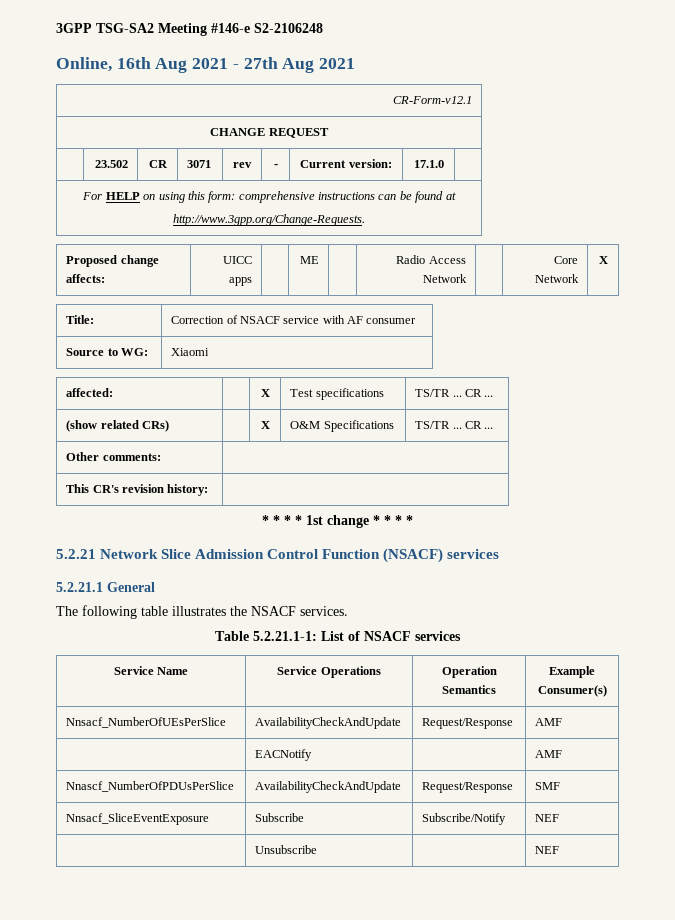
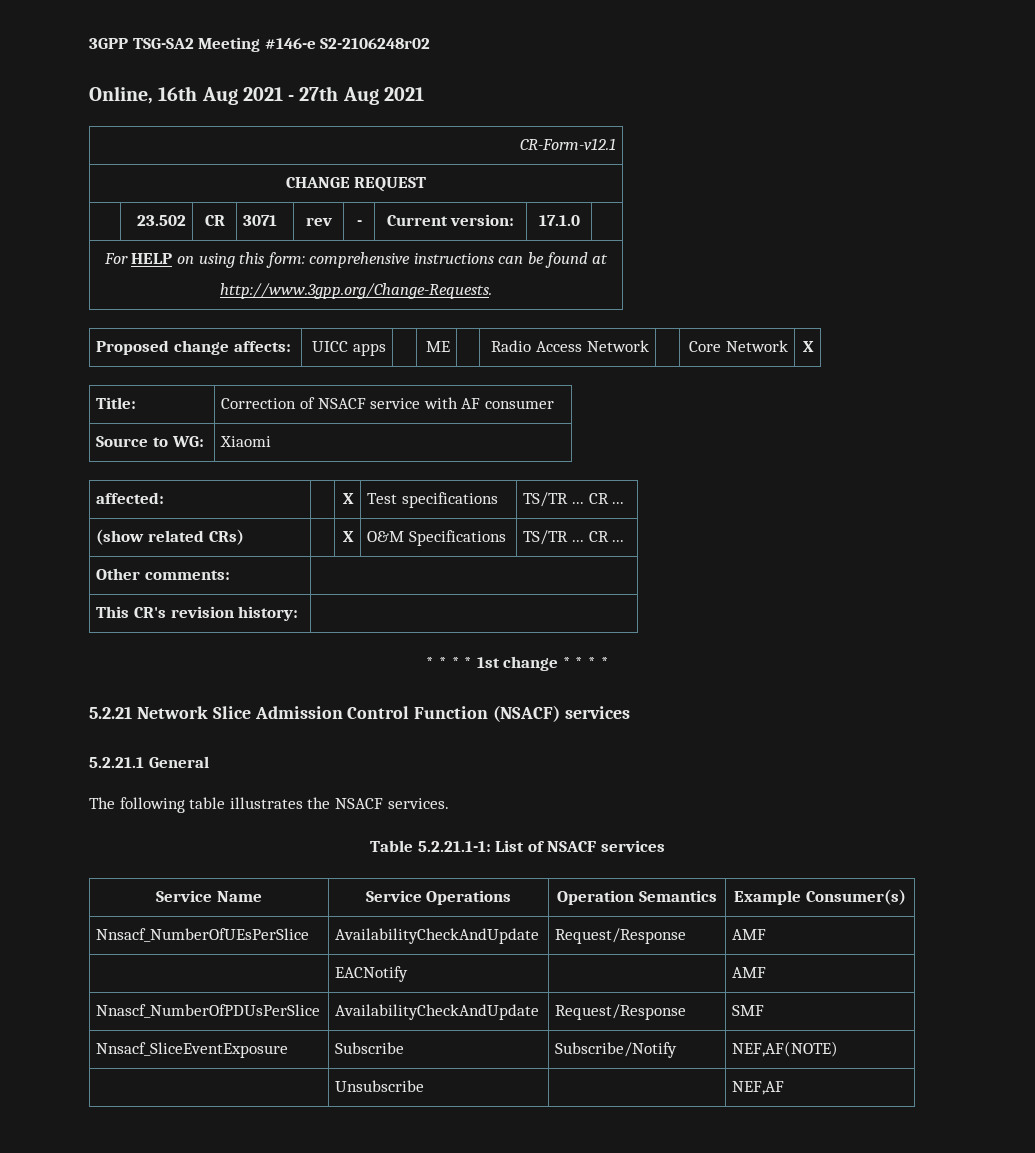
- 3GPP TSG-SA2 Meeting #146-e S2-2106248
+ 3GPP TSG-SA2 Meeting #146-e S2-2106248r02
- Nnsacf_SliceEventExposure | Subscribe | Subscribe/Notify | NEF
+ Nnsacf_SliceEventExposure | Subscribe | Subscribe/Notify | NEF,AF(NOTE)
- | Unsubscribe | | NEF
+ | Unsubscribe | | NEF,AF

